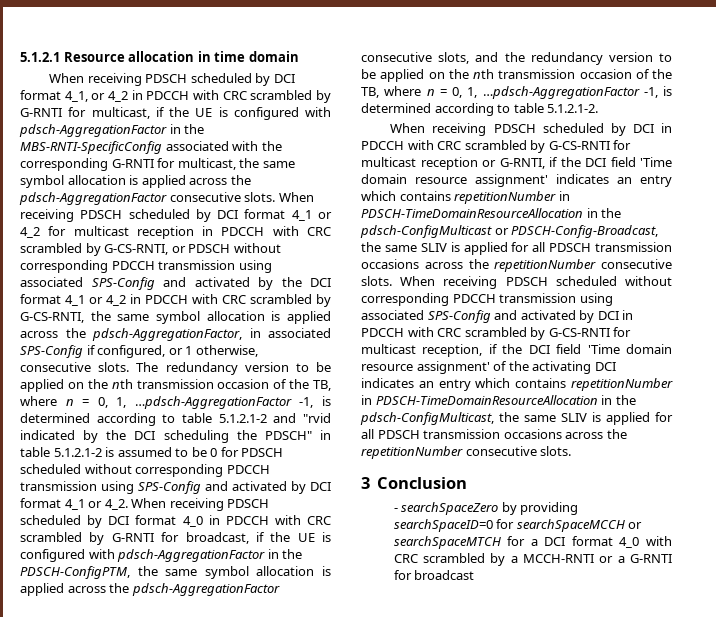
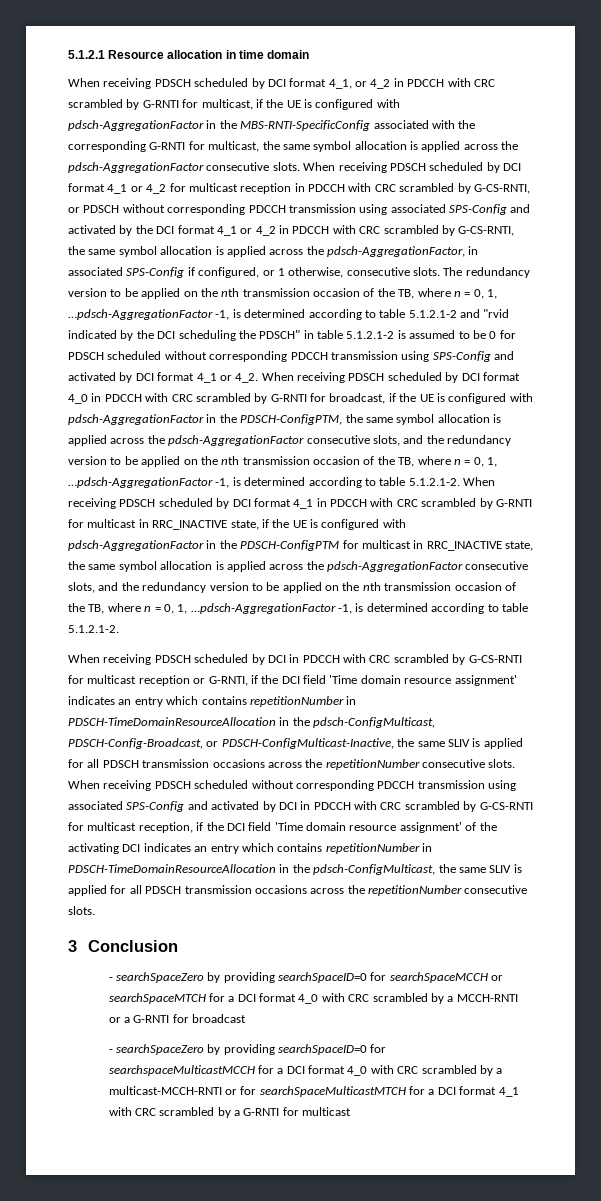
- When receiving PDSCH scheduled by DCI format 4_0 in PDCCH with CRC scrambled by G-RNTI for broadcast, if the UE is configured with pdsch-AggregationFactor in the PDSCH-ConfigPTM, the same symbol allocation is applied across the pdsch-AggregationFactor consecutive slots, and the redundancy version to be applied on the nth transmission occasion of the TB, where n = 0, 1, …pdsch-AggregationFactor -1, is determined according to table 5.1.2.1-2.
+ When receiving PDSCH scheduled by DCI format 4_0 in PDCCH with CRC scrambled by G-RNTI for broadcast, if the UE is configured with pdsch-AggregationFactor in the PDSCH-ConfigPTM, the same symbol allocation is applied across the pdsch-AggregationFactor consecutive slots, and the redundancy version to be applied on the nth transmission occasion of the TB, where n = 0, 1, …pdsch-AggregationFactor -1, is determined according to table 5.1.2.1-2. When receiving PDSCH scheduled by DCI format 4_1 in PDCCH with CRC scrambled by G-RNTI for multicast in RRC_INACTIVE state, if the UE is configured with pdsch-AggregationFactor in the PDSCH-ConfigPTM for multicast in RRC_INACTIVE state, the same symbol allocation is applied across the pdsch-AggregationFactor consecutive slots, and the redundancy version to be applied on the nth transmission occasion of the TB, where n = 0, 1, …pdsch-AggregationFactor -1, is determined according to table 5.1.2.1-2.
- When receiving PDSCH scheduled by DCI in PDCCH with CRC scrambled by G-CS-RNTI for multicast reception or G-RNTI, if the DCI field 'Time domain resource assignment' indicates an entry which contains repetitionNumber in PDSCH-TimeDomainResourceAllocation in the pdsch-ConfigMulticast or PDSCH-Config-Broadcast, the same SLIV is applied for all PDSCH transmission occasions across the repetitionNumber consecutive slots.
+ When receiving PDSCH scheduled by DCI in PDCCH with CRC scrambled by G-CS-RNTI for multicast reception or G-RNTI, if the DCI field 'Time domain resource assignment' indicates an entry which contains repetitionNumber in PDSCH-TimeDomainResourceAllocation in the pdsch-ConfigMulticast, PDSCH-Config-Broadcast, or PDSCH-ConfigMulticast-Inactive, the same SLIV is applied for all PDSCH transmission occasions across the repetitionNumber consecutive slots.
+ - searchSpaceZero by providing searchSpaceID=0 for searchspaceMulticastMCCH for a DCI format 4_0 with CRC scrambled by a multicast-MCCH-RNTI or for searchSpaceMulticastMTCH for a DCI format 4_1 with CRC scrambled by a G-RNTI for multicast

